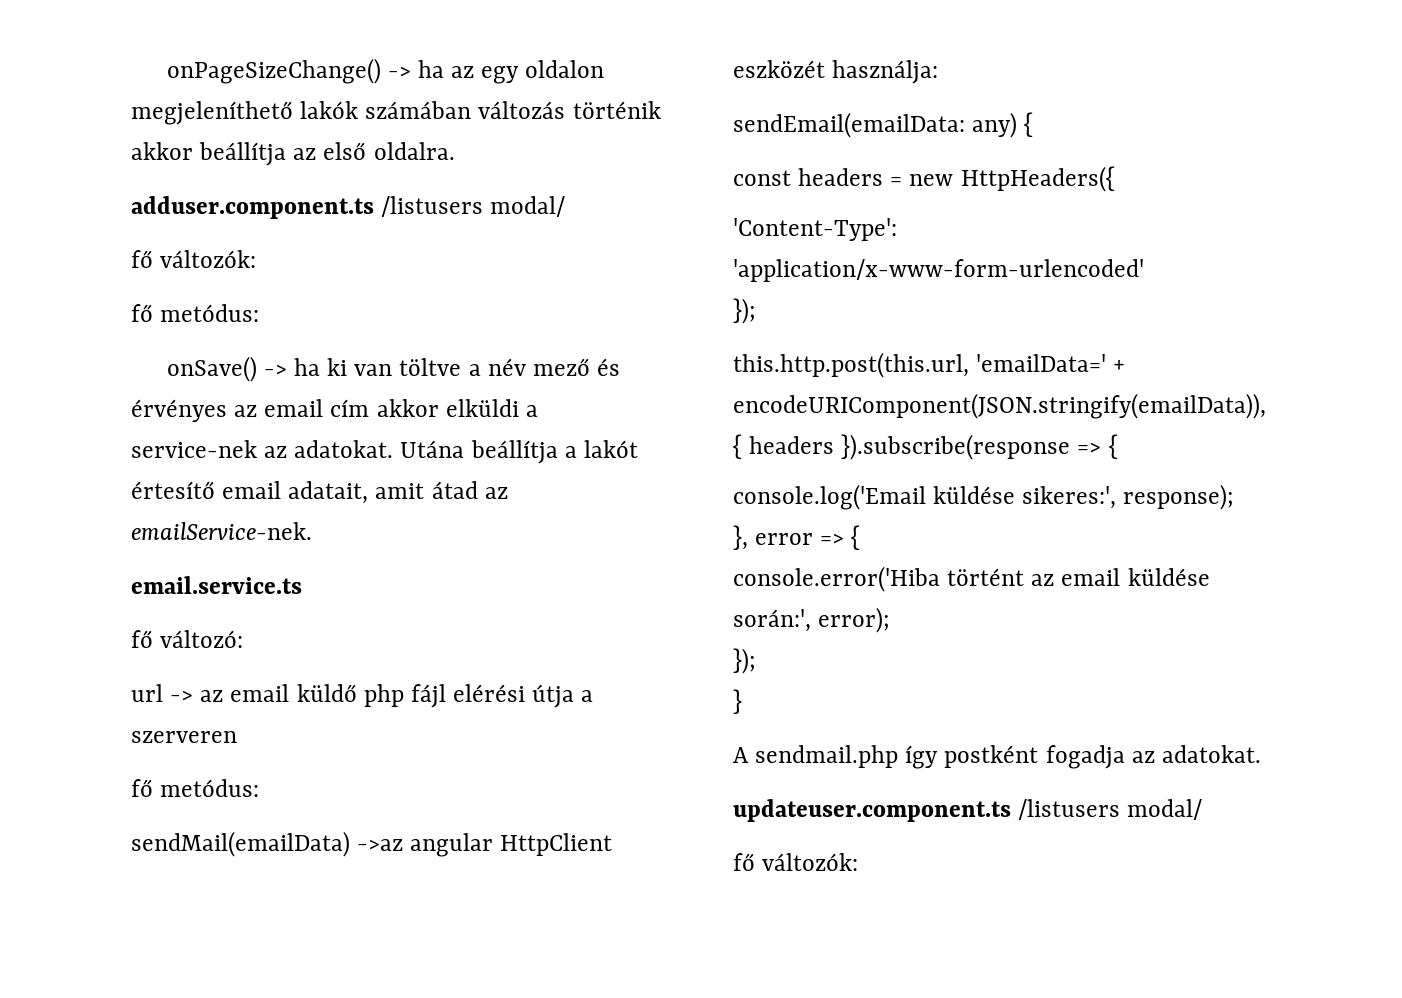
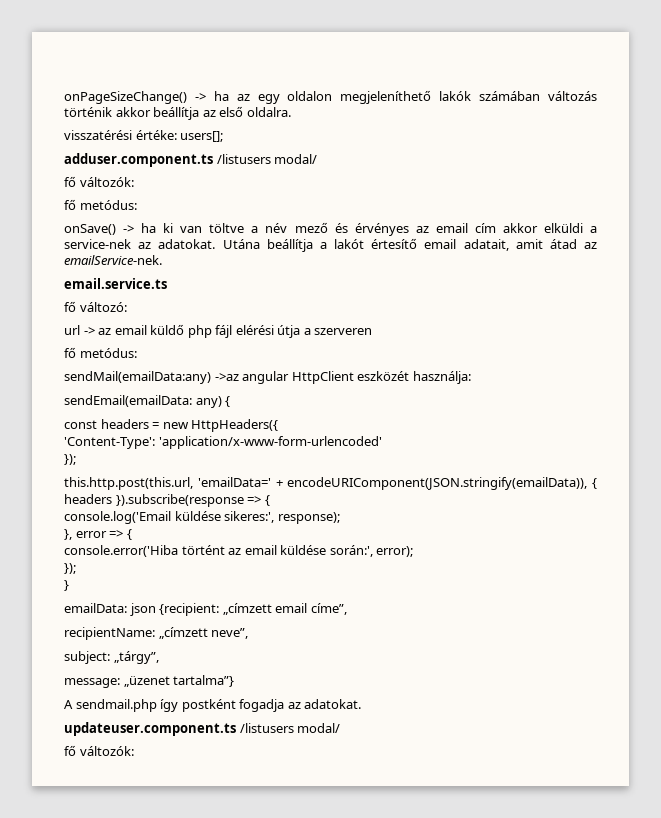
+ visszatérési értéke: users[];
- sendMail(emailData) ->az angular HttpClient eszközét használja:
+ sendMail(emailData:any) ->az angular HttpClient eszközét használja:
+ emailData: json {recipient: „címzett email címe”,
+ recipientName: „címzett neve”,
+ subject: „tárgy”,
+ message: „üzenet tartalma”}

